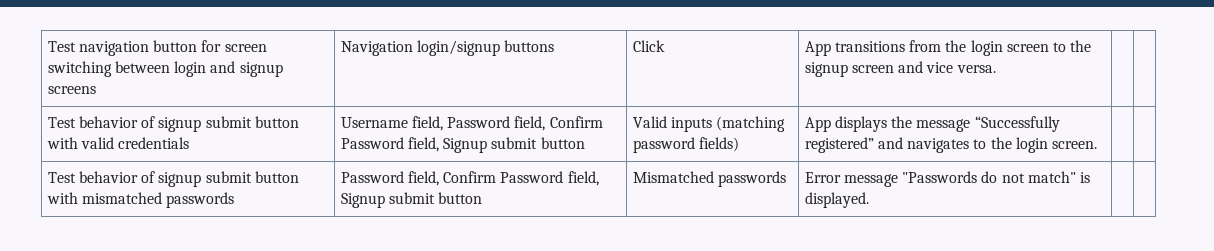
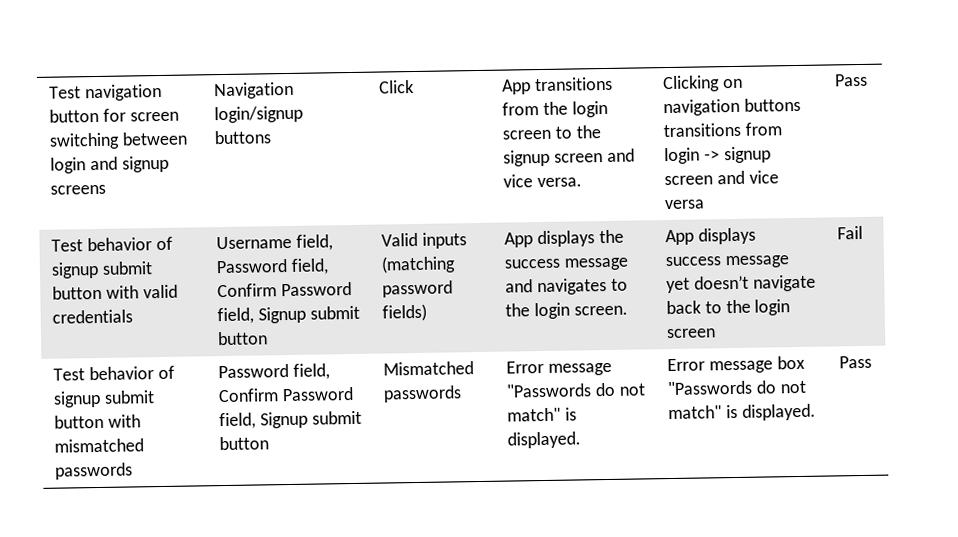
+ Clicking on navigation buttons transitions from login -> signup screen and vice versa | Pass
- App displays the message “Successfully registered” and navigates to the login screen.
+ App displays the success message and navigates to the login screen.
+ App displays success message yet doesn’t navigate back to the login screen | Fail
- Test behavior of signup submit button with mismatched passwords | Password field, Confirm Password field, Signup submit button | Mismatched passwords | Error message "Passwords do not match" is displayed. | |
+ Test behavior of signup submit button with mismatched passwords | Password field, Confirm Password field, Signup submit button | Mismatched passwords | Error message "Passwords do not match" is displayed. | Error message box "Passwords do not match" is displayed. | Pass

